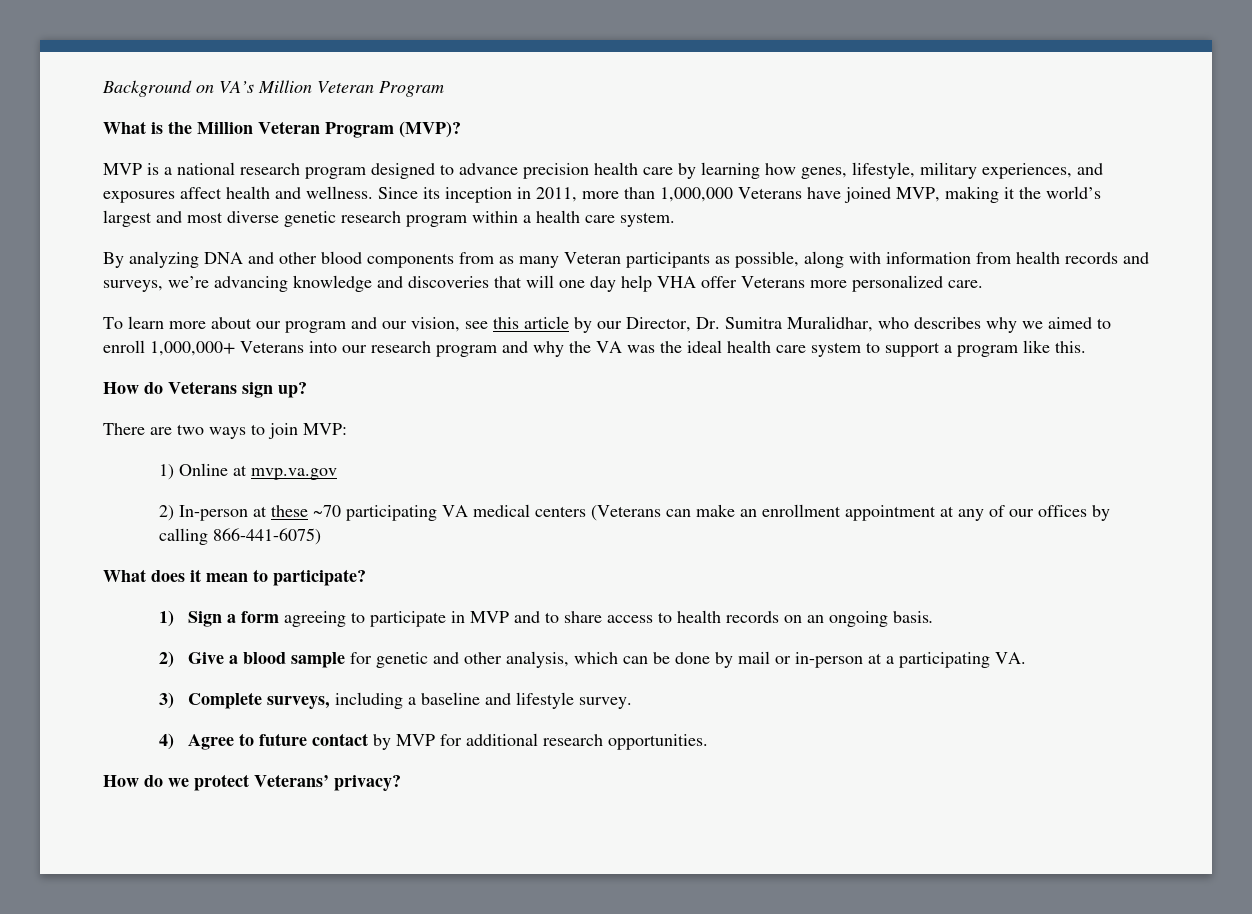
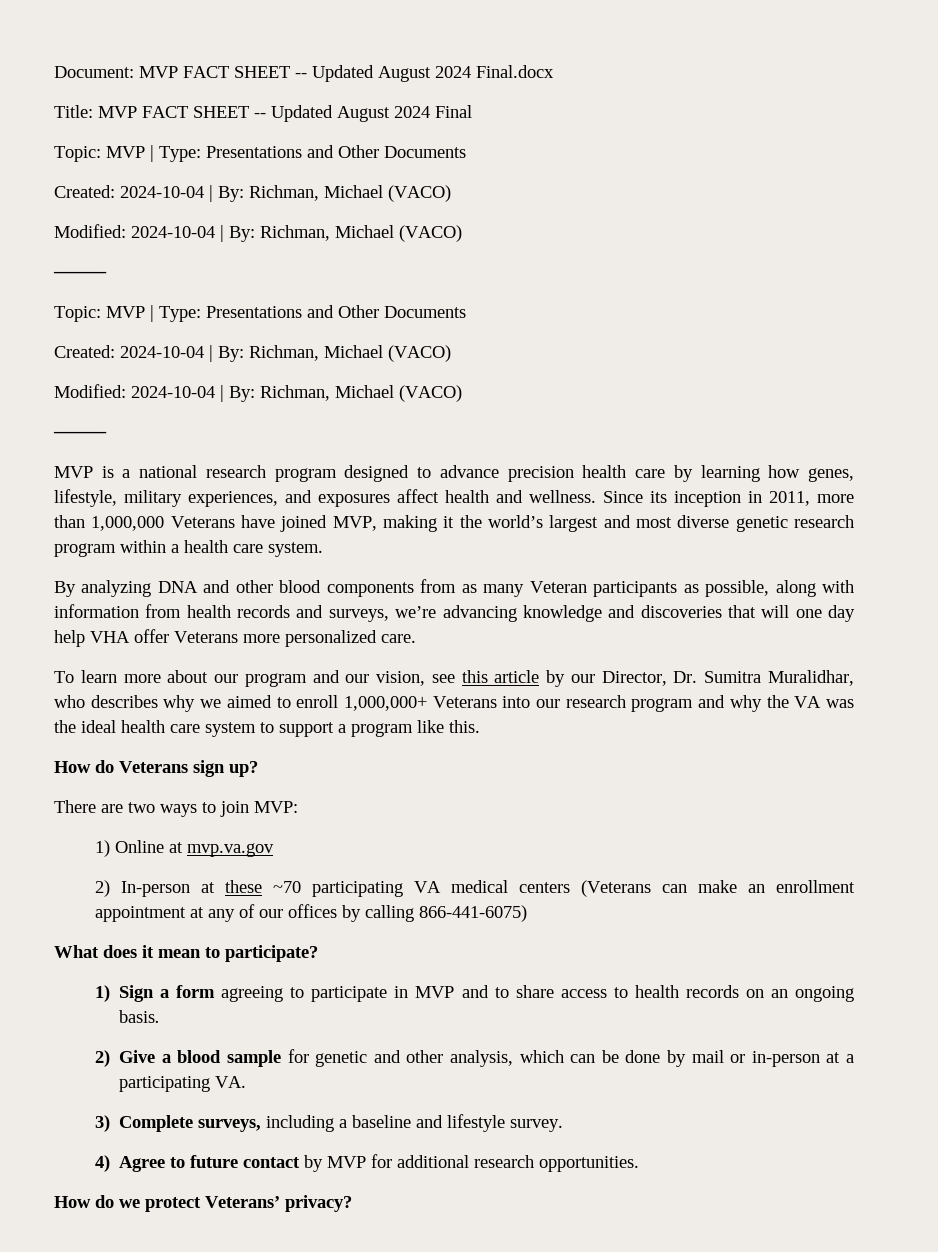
- Background on VA’s Million Veteran Program
- What is the Million Veteran Program (MVP)?
+ Document: MVP FACT SHEET -- Updated August 2024 Final.docx
+ Title: MVP FACT SHEET -- Updated August 2024 Final
+ Topic: MVP | Type: Presentations and Other Documents
+ Created: 2024-10-04 | By: Richman, Michael (VACO)
+ Modified: 2024-10-04 | By: Richman, Michael (VACO)
+ ────
+ Topic: MVP | Type: Presentations and Other Documents
+ Created: 2024-10-04 | By: Richman, Michael (VACO)
+ Modified: 2024-10-04 | By: Richman, Michael (VACO)
+ ────

